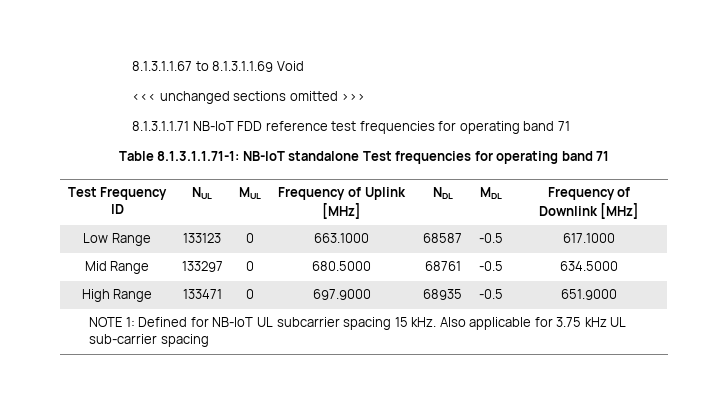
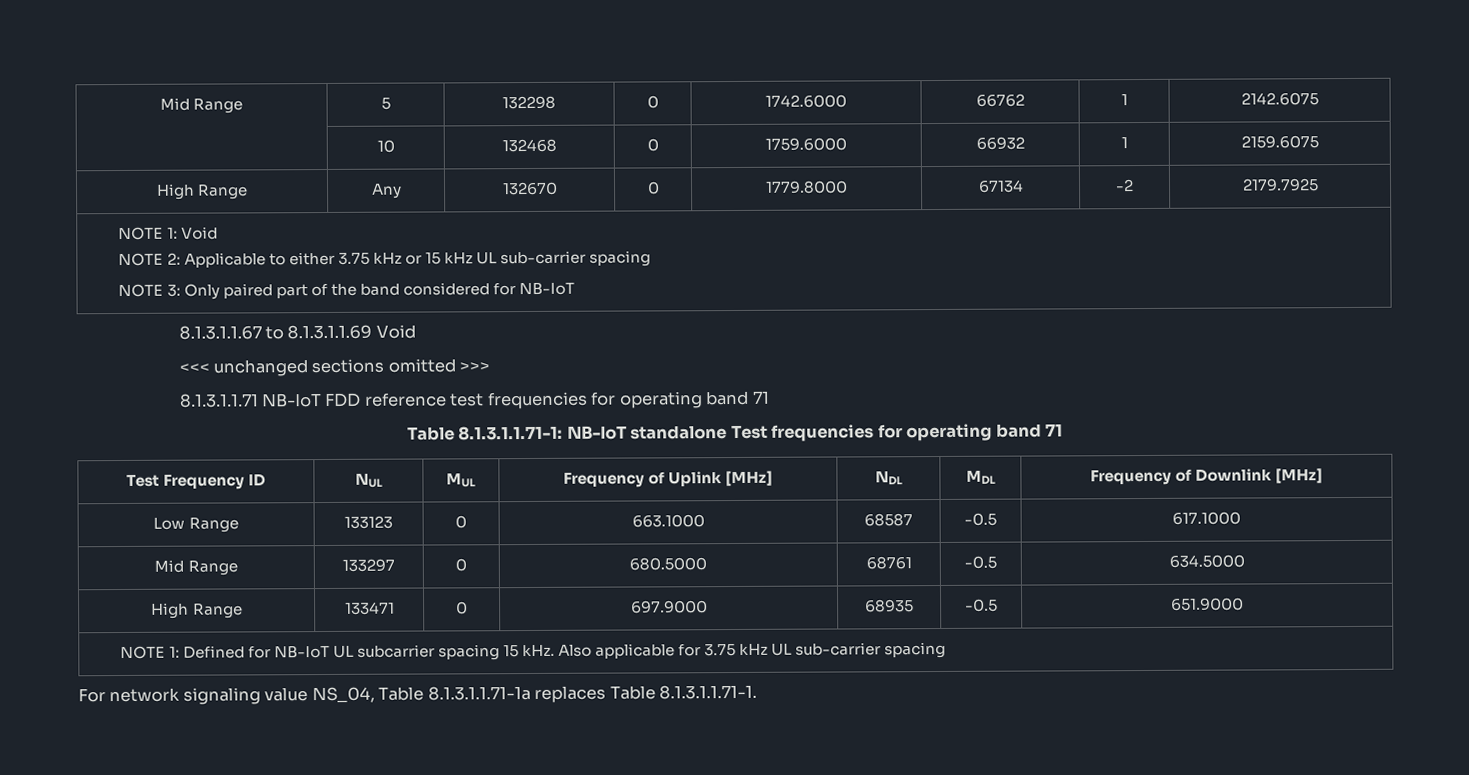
+ Mid Range | 5 | 132298 | 0 | 1742.6000 | 66762 | 1 | 2142.6075
+ | 10 | 132468 | 0 | 1759.6000 | 66932 | 1 | 2159.6075
+ High Range | Any | 132670 | 0 | 1779.8000 | 67134 | -2 | 2179.7925
+ NOTE 1: Void
+ NOTE 2: Applicable to either 3.75 kHz or 15 kHz UL sub-carrier spacing
+ NOTE 3: Only paired part of the band considered for NB-IoT
+ For network signaling value NS_04, Table 8.1.3.1.1.71-1a replaces Table 8.1.3.1.1.71-1.

